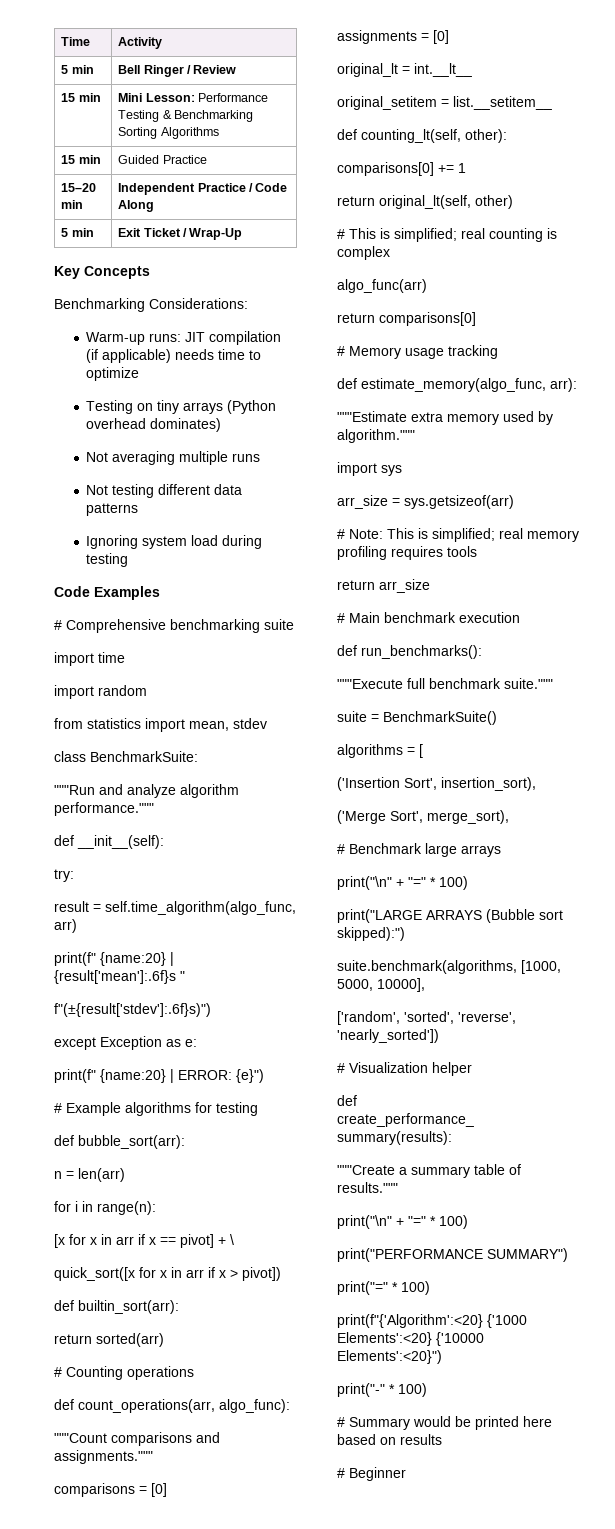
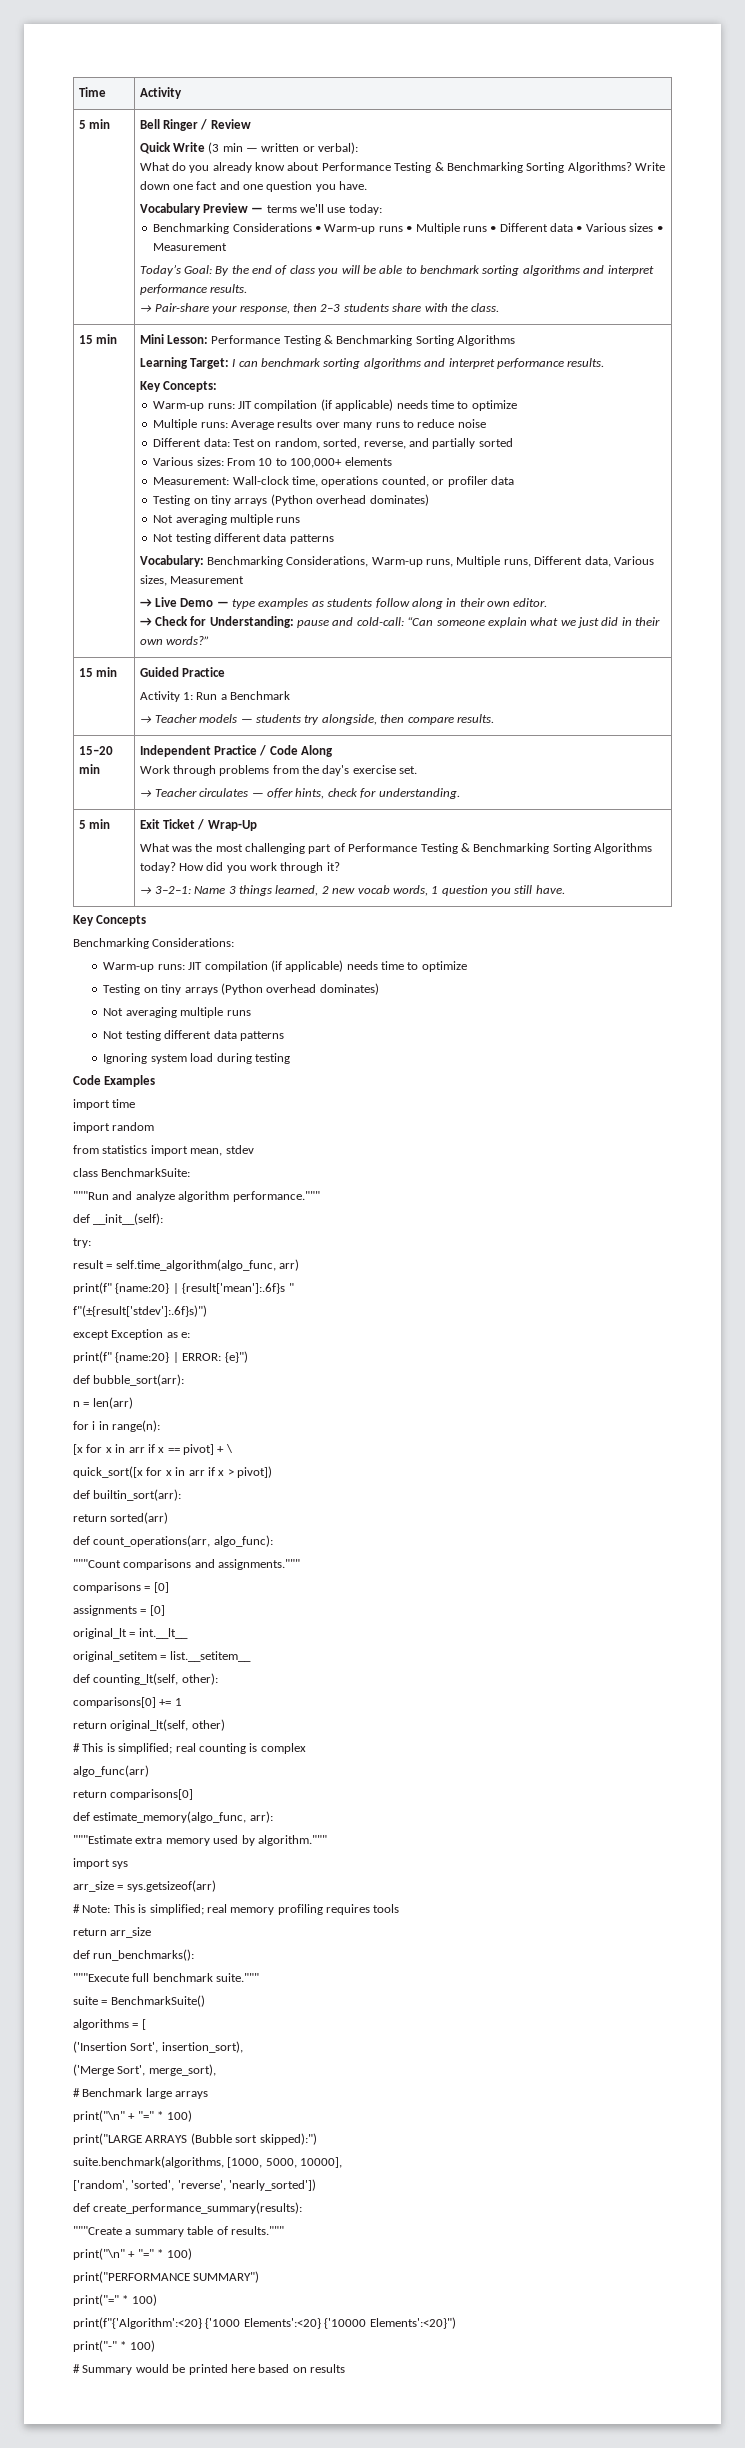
+ Quick Write (3 min — written or verbal):
+ What do you already know about Performance Testing & Benchmarking Sorting Algorithms? Write down one fact and one question you have.
+ Vocabulary Preview — terms we'll use today:
+ Benchmarking Considerations • Warm-up runs • Multiple runs • Different data • Various sizes • Measurement
+ Today’s Goal: By the end of class you will be able to benchmark sorting algorithms and interpret performance results.
+ → Pair-share your response, then 2–3 students share with the class.
+ Learning Target: I can benchmark sorting algorithms and interpret performance results.
+ Key Concepts:
+ Warm-up runs: JIT compilation (if applicable) needs time to optimize
+ Multiple runs: Average results over many runs to reduce noise
+ Different data: Test on random, sorted, reverse, and partially sorted
+ Various sizes: From 10 to 100,000+ elements
+ Measurement: Wall-clock time, operations counted, or profiler data
+ Testing on tiny arrays (Python overhead dominates)
+ Not averaging multiple runs
+ Not testing different data patterns
+ Vocabulary: Benchmarking Considerations, Warm-up runs, Multiple runs, Different data, Various sizes, Measurement
+ → Live Demo — type examples as students follow along in their own editor.
+ → Check for Understanding: pause and cold-call: “Can someone explain what we just did in their own words?”
  15 min | Guided Practice
+ Activity 1: Run a Benchmark
+ → Teacher models — students try alongside, then compare results.
  15–20 min | Independent Practice / Code Along
+ Work through problems from the day's exercise set.
+ → Teacher circulates — offer hints, check for understanding.
+ What was the most challenging part of Performance Testing & Benchmarking Sorting Algorithms today? How did you work through it?
+ → 3–2–1: Name 3 things learned, 2 new vocab words, 1 question you still have.
- # Comprehensive benchmarking suite
- # Example algorithms for testing
- # Counting operations
- # Memory usage tracking
- # Main benchmark execution
- # Visualization helper
- # Beginner

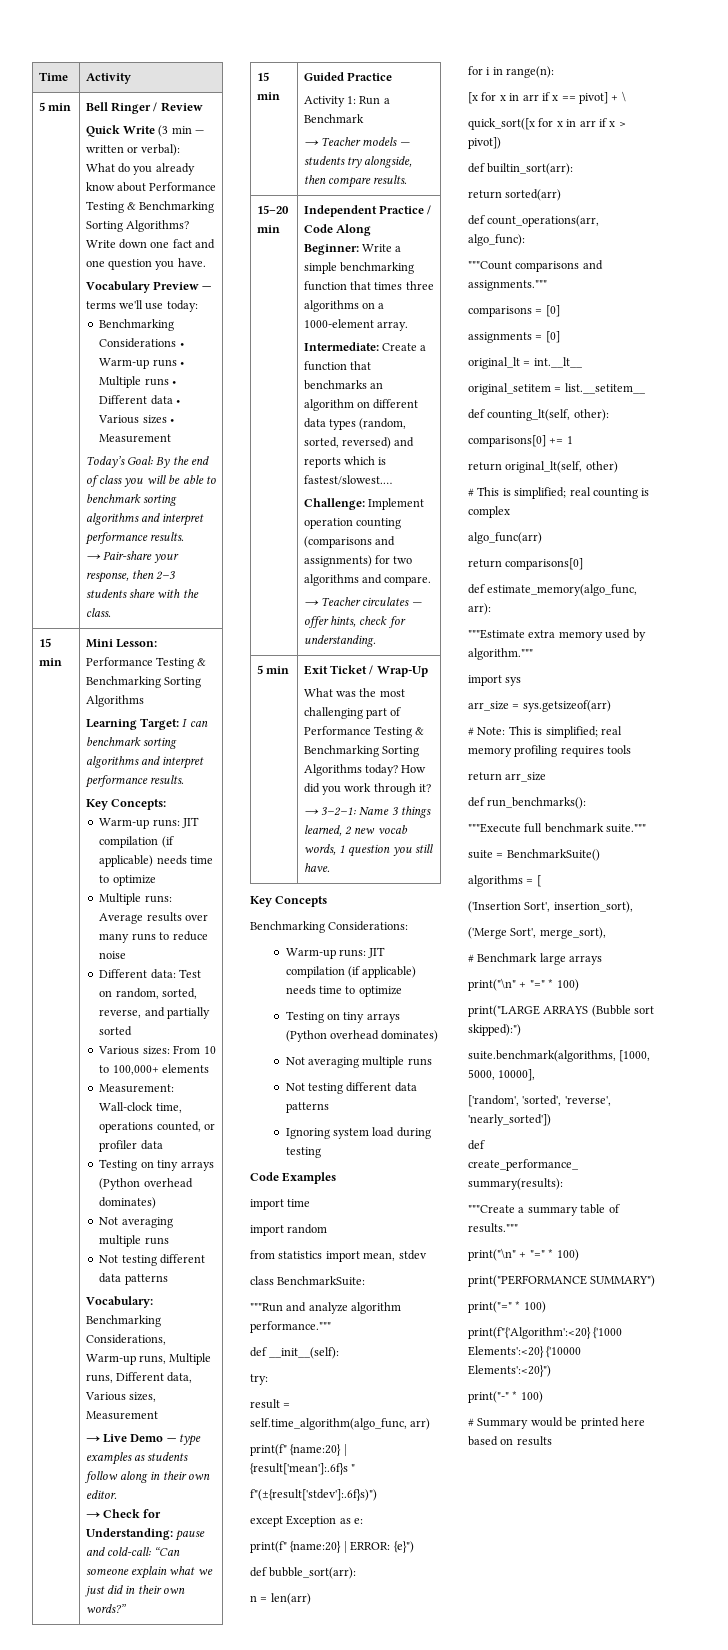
- Work through problems from the day's exercise set.
+ Beginner: Write a simple benchmarking function that times three algorithms on a 1000-element array.
+ Intermediate: Create a function that benchmarks an algorithm on different data types (random, sorted, reversed) and reports which is fastest/slowest.…
+ Challenge: Implement operation counting (comparisons and assignments) for two algorithms and compare.

